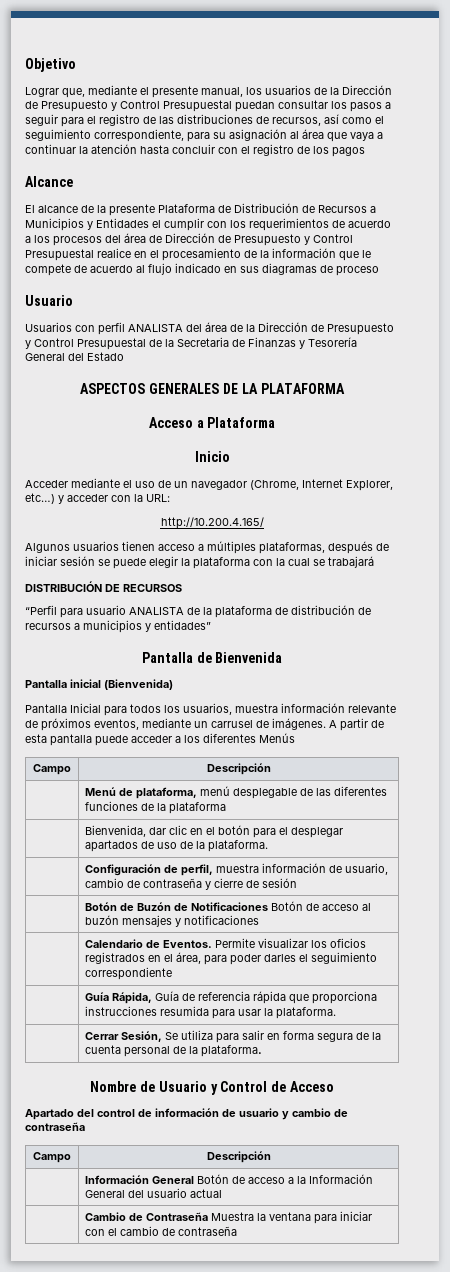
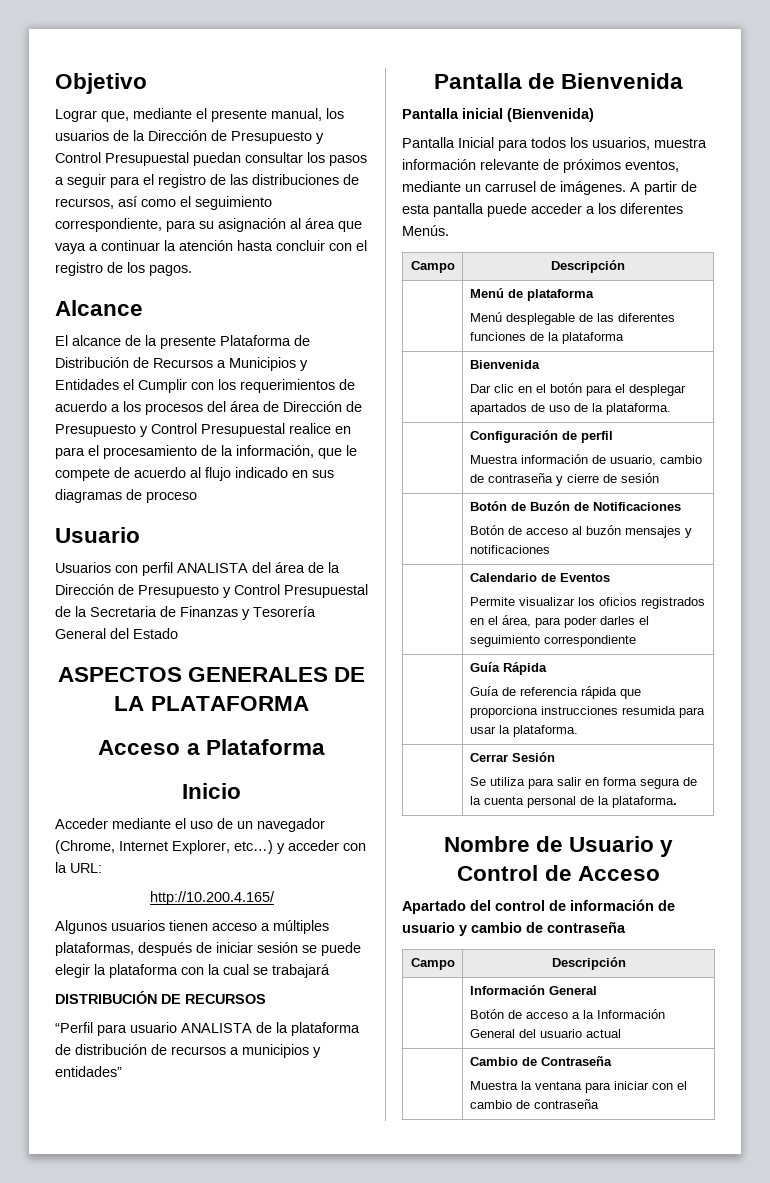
- Lograr que, mediante el presente manual, los usuarios de la Dirección de Presupuesto y Control Presupuestal puedan consultar los pasos a seguir para el registro de las distribuciones de recursos, así como el seguimiento correspondiente, para su asignación al área que vaya a continuar la atención hasta concluir con el registro de los pagos
+ Lograr que, mediante el presente manual, los usuarios de la Dirección de Presupuesto y Control Presupuestal puedan consultar los pasos a seguir para el registro de las distribuciones de recursos, así como el seguimiento correspondiente, para su asignación al área que vaya a continuar la atención hasta concluir con el registro de los pagos.
- El alcance de la presente Plataforma de Distribución de Recursos a Municipios y Entidades el cumplir con los requerimientos de acuerdo a los procesos del área de Dirección de Presupuesto y Control Presupuestal realice en el procesamiento de la información que le compete de acuerdo al flujo indicado en sus diagramas de proceso
+ El alcance de la presente Plataforma de Distribución de Recursos a Municipios y Entidades el Cumplir con los requerimientos de acuerdo a los procesos del área de Dirección de Presupuesto y Control Presupuestal realice en para el procesamiento de la información, que le compete de acuerdo al flujo indicado en sus diagramas de proceso
- A partir de esta pantalla puede acceder a los diferentes Menús
+ A partir de esta pantalla puede acceder a los diferentes Menús.
- | Menú de plataforma, menú desplegable de las diferentes funciones de la plataforma
+ | Menú de plataforma
+ Menú desplegable de las diferentes funciones de la plataforma
- | Bienvenida, dar clic en el botón para el desplegar apartados de uso de la plataforma.
+ | Bienvenida
+ Dar clic en el botón para el desplegar apartados de uso de la plataforma.
- | Configuración de perfil, muestra información de usuario, cambio de contraseña y cierre de sesión
+ | Configuración de perfil
+ Muestra información de usuario, cambio de contraseña y cierre de sesión
- | Botón de Buzón de Notificaciones Botón de acceso al buzón mensajes y notificaciones
+ | Botón de Buzón de Notificaciones
+ Botón de acceso al buzón mensajes y notificaciones
- | Calendario de Eventos. Permite visualizar los oficios registrados en el área, para poder darles el seguimiento correspondiente
+ | Calendario de Eventos
+ Permite visualizar los oficios registrados en el área, para poder darles el seguimiento correspondiente
- | Guía Rápida, Guía de referencia rápida que proporciona instrucciones resumida para usar la plataforma.
+ | Guía Rápida
+ Guía de referencia rápida que proporciona instrucciones resumida para usar la plataforma.
- | Cerrar Sesión, Se utiliza para salir en forma segura de la cuenta personal de la plataforma.
+ | Cerrar Sesión
+ Se utiliza para salir en forma segura de la cuenta personal de la plataforma.
- | Información General Botón de acceso a la Información General del usuario actual
+ | Información General
+ Botón de acceso a la Información General del usuario actual
- | Cambio de Contraseña Muestra la ventana para iniciar con el cambio de contraseña
+ | Cambio de Contraseña
+ Muestra la ventana para iniciar con el cambio de contraseña

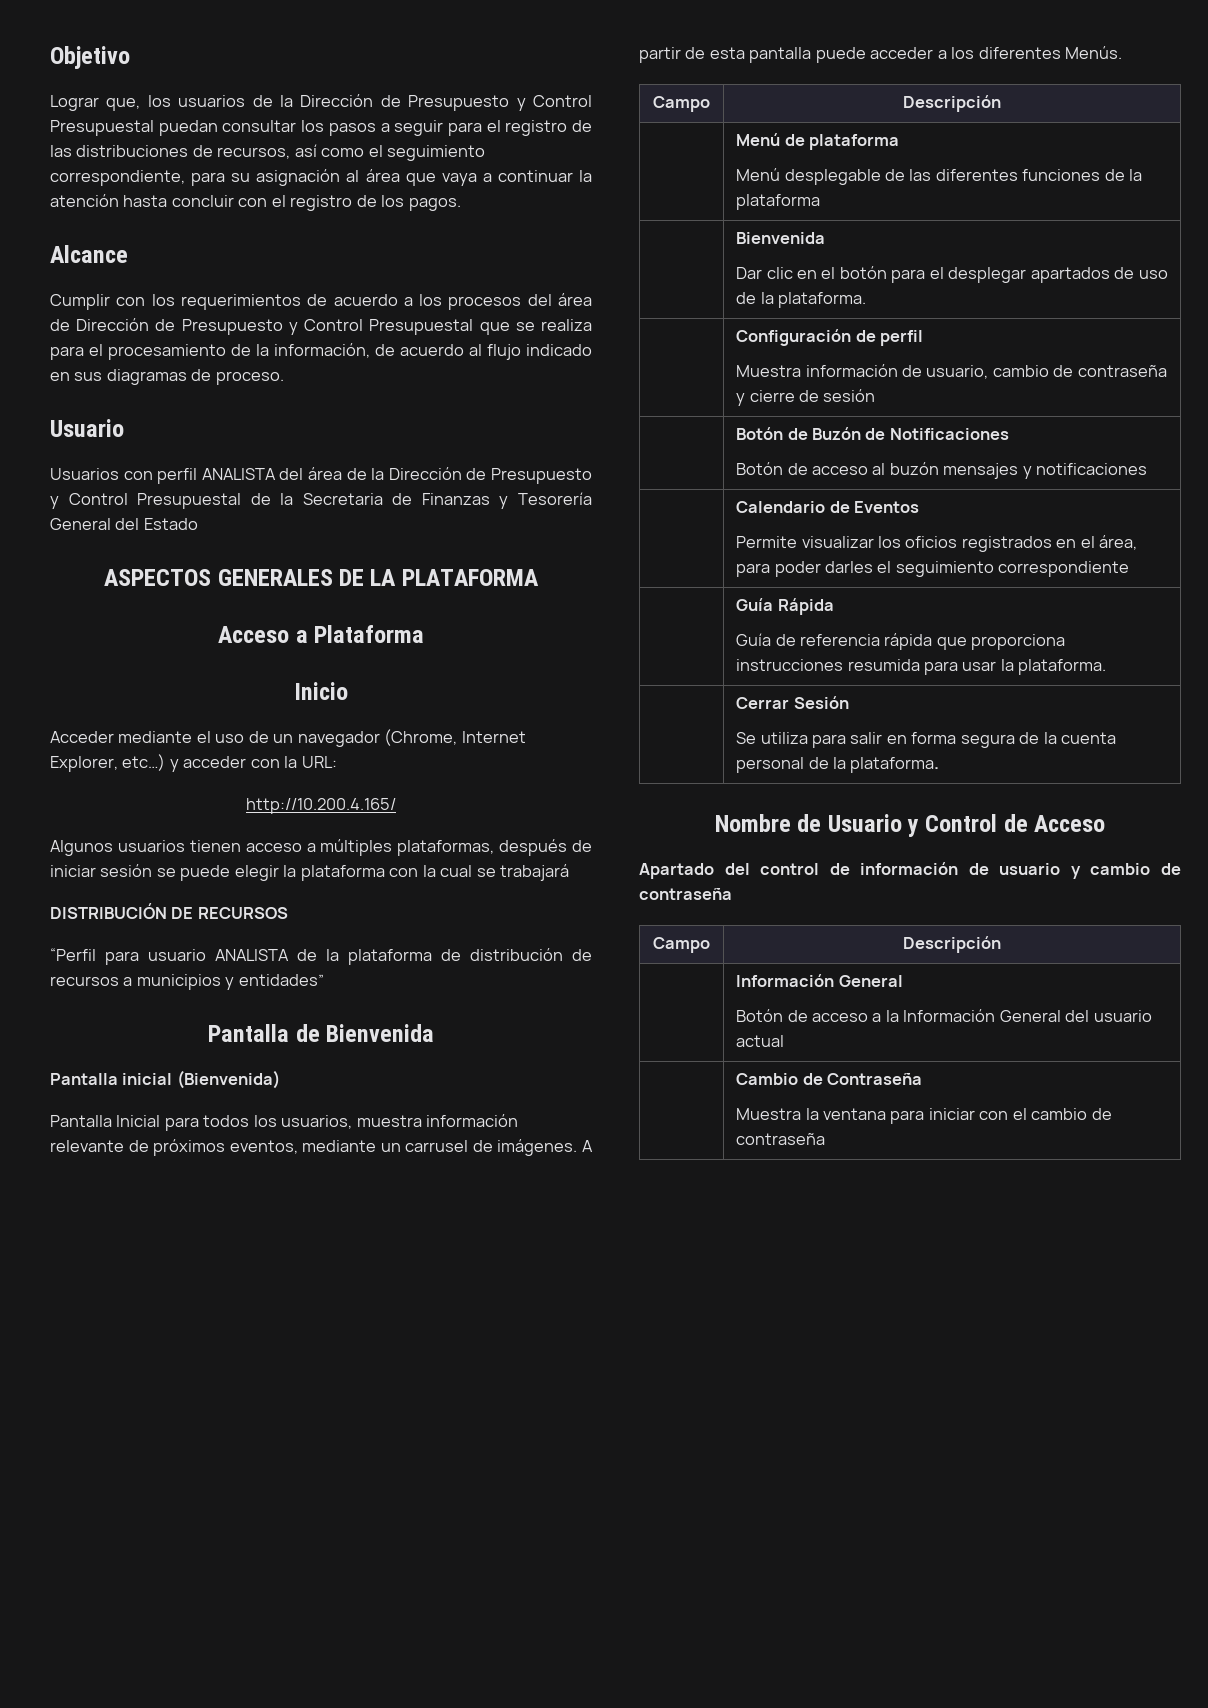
- Lograr que, mediante el presente manual, los usuarios de la Dirección de Presupuesto y Control Presupuestal puedan consultar los pasos a seguir para el registro de las distribuciones de recursos, así como el seguimiento correspondiente, para su asignación al área que vaya a continuar la atención hasta concluir con el registro de los pagos.
+ Lograr que, los usuarios de la Dirección de Presupuesto y Control Presupuestal puedan consultar los pasos a seguir para el registro de las distribuciones de recursos, así como el seguimiento correspondiente, para su asignación al área que vaya a continuar la atención hasta concluir con el registro de los pagos.
- El alcance de la presente Plataforma de Distribución de Recursos a Municipios y Entidades el Cumplir con los requerimientos de acuerdo a los procesos del área de Dirección de Presupuesto y Control Presupuestal realice en para el procesamiento de la información, que le compete de acuerdo al flujo indicado en sus diagramas de proceso
+ Cumplir con los requerimientos de acuerdo a los procesos del área de Dirección de Presupuesto y Control Presupuestal que se realiza para el procesamiento de la información, de acuerdo al flujo indicado en sus diagramas de proceso.

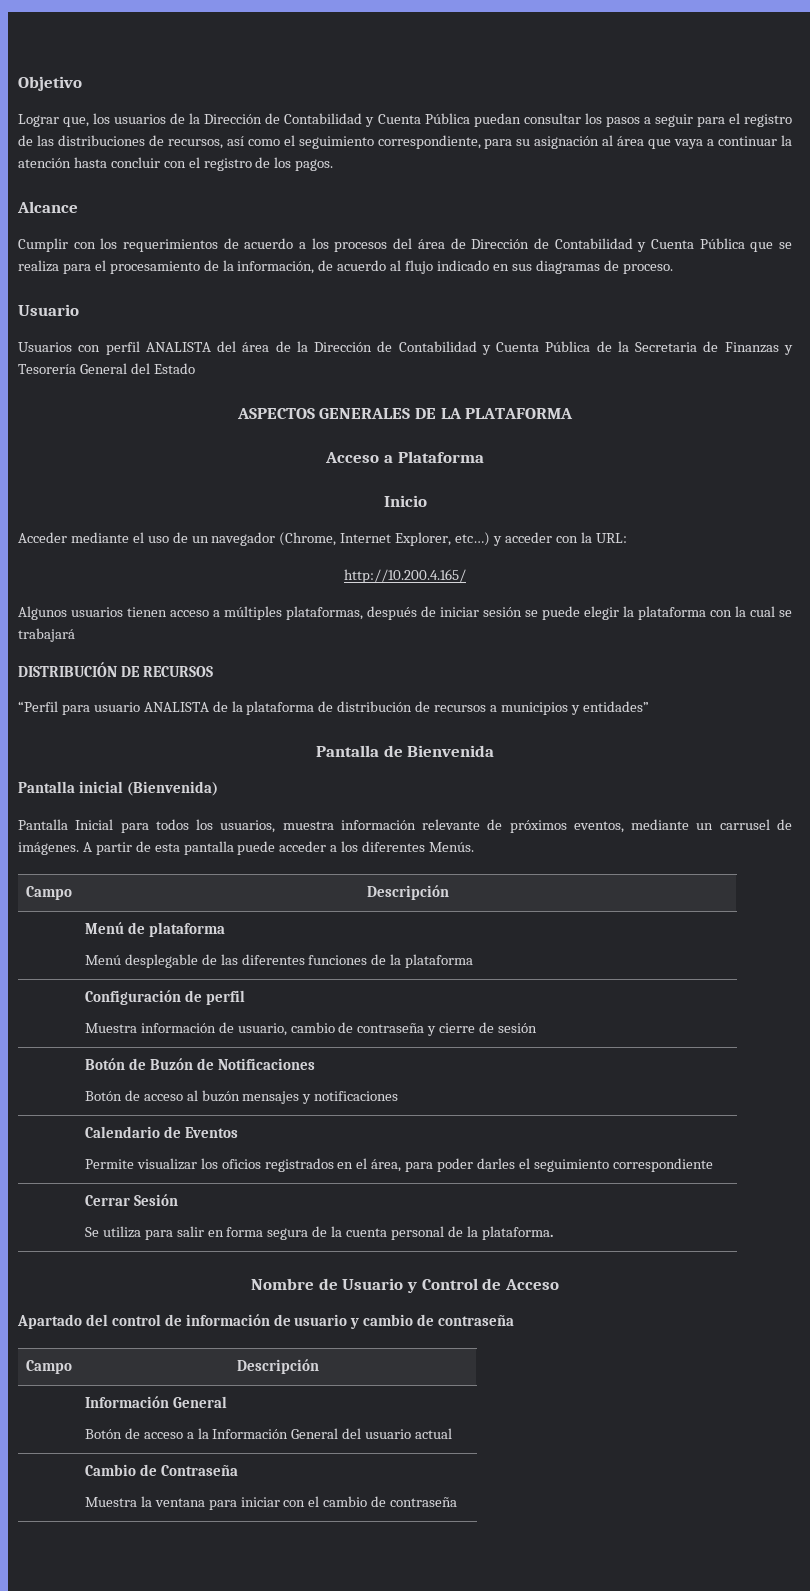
- Lograr que, los usuarios de la Dirección de Presupuesto y Control Presupuestal puedan consultar los pasos a seguir para el registro de las distribuciones de recursos, así como el seguimiento correspondiente, para su asignación al área que vaya a continuar la atención hasta concluir con el registro de los pagos.
+ Lograr que, los usuarios de la Dirección de Contabilidad y Cuenta Pública puedan consultar los pasos a seguir para el registro de las distribuciones de recursos, así como el seguimiento correspondiente, para su asignación al área que vaya a continuar la atención hasta concluir con el registro de los pagos.
- Cumplir con los requerimientos de acuerdo a los procesos del área de Dirección de Presupuesto y Control Presupuestal que se realiza para el procesamiento de la información, de acuerdo al flujo indicado en sus diagramas de proceso.
+ Cumplir con los requerimientos de acuerdo a los procesos del área de Dirección de Contabilidad y Cuenta Pública que se realiza para el procesamiento de la información, de acuerdo al flujo indicado en sus diagramas de proceso.
- Usuarios con perfil ANALISTA del área de la Dirección de Presupuesto y Control Presupuestal de la Secretaria de Finanzas y Tesorería General del Estado
+ Usuarios con perfil ANALISTA del área de la Dirección de Contabilidad y Cuenta Pública de la Secretaria de Finanzas y Tesorería General del Estado
- | Bienvenida
- Dar clic en el botón para el desplegar apartados de uso de la plataforma.
- | Guía Rápida
- Guía de referencia rápida que proporciona instrucciones resumida para usar la plataforma.

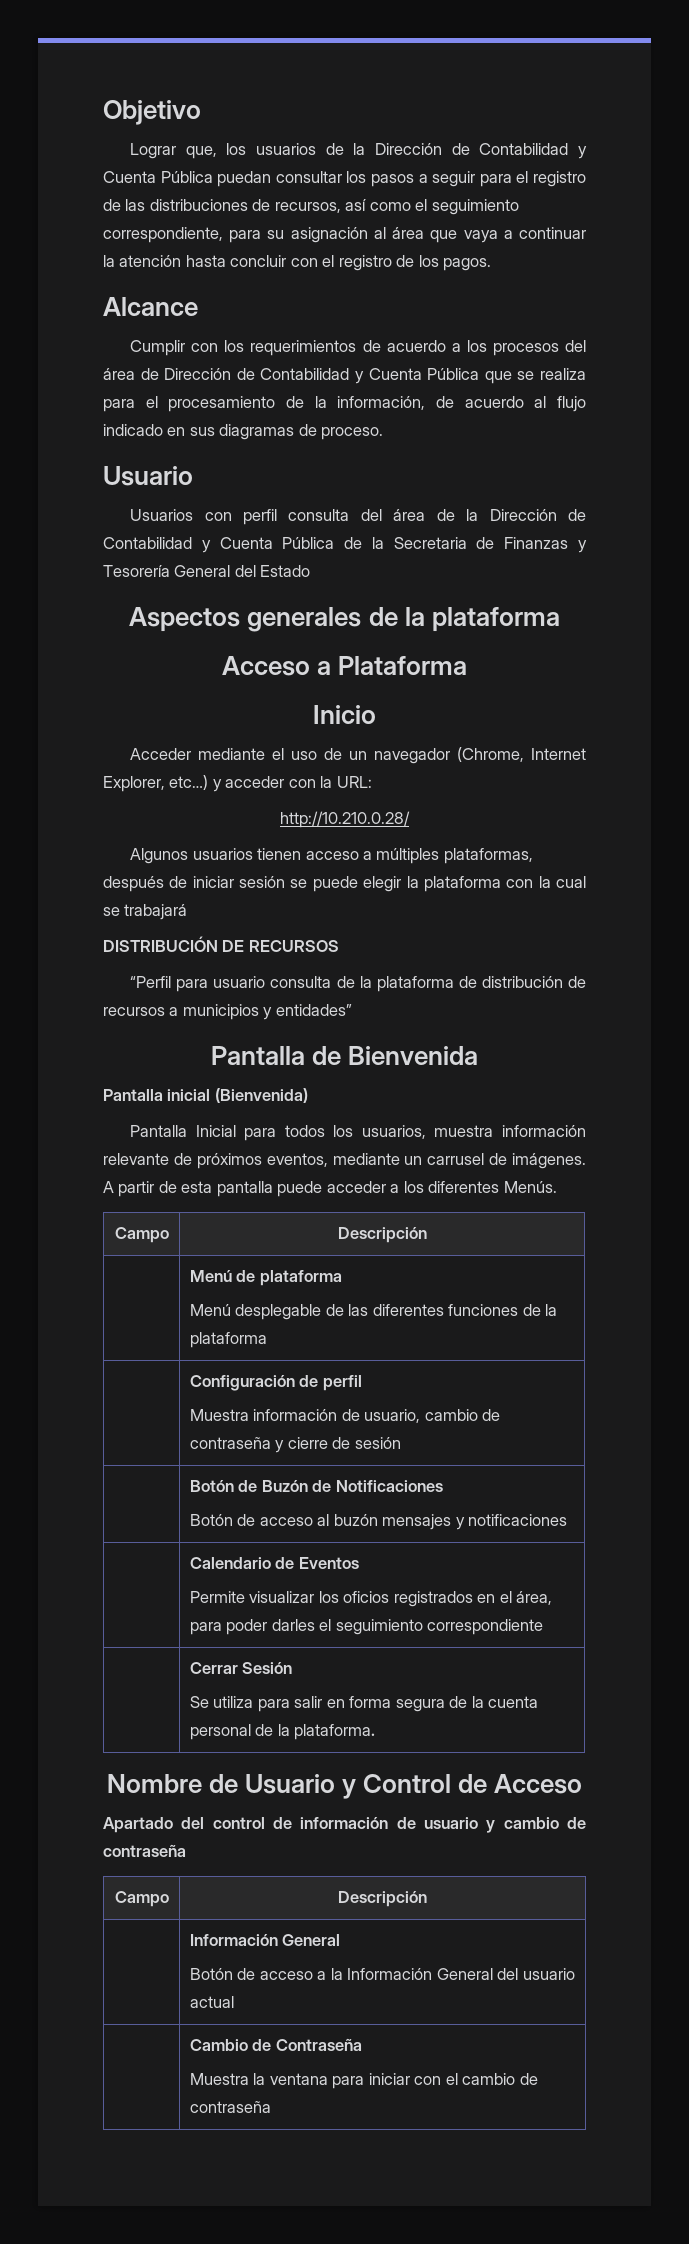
- Usuarios con perfil ANALISTA del área de la Dirección de Contabilidad y Cuenta Pública de la Secretaria de Finanzas y Tesorería General del Estado
+ Usuarios con perfil consulta del área de la Dirección de Contabilidad y Cuenta Pública de la Secretaria de Finanzas y Tesorería General del Estado
- ASPECTOS GENERALES DE LA PLATAFORMA
+ Aspectos generales de la plataforma
- http://10.200.4.165/
+ http://10.210.0.28/
- “Perfil para usuario ANALISTA de la plataforma de distribución de recursos a municipios y entidades”
+ “Perfil para usuario consulta de la plataforma de distribución de recursos a municipios y entidades”

